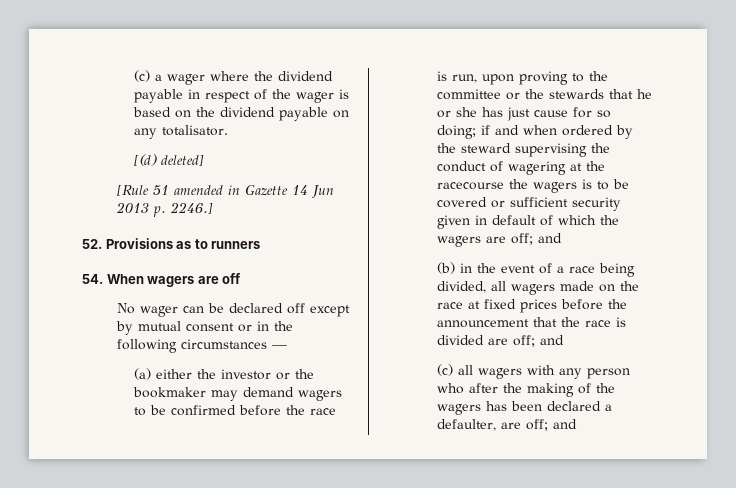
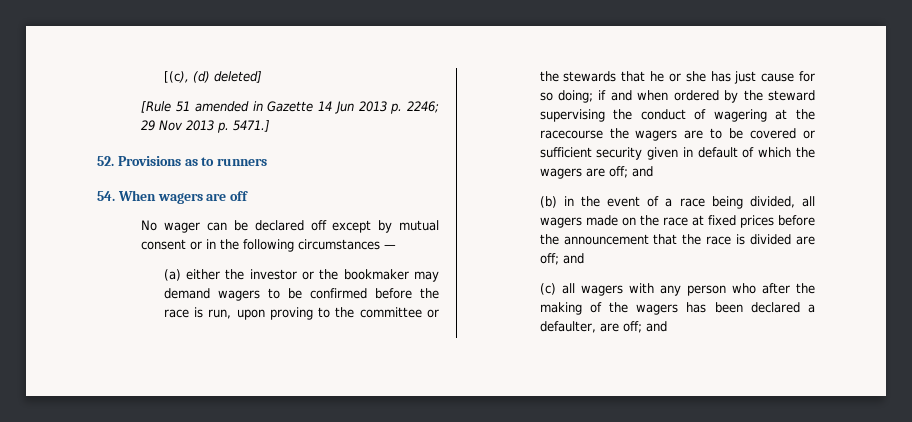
- (c) a wager where the dividend payable in respect of the wager is based on the dividend payable on any totalisator.
- [(d) deleted]
+ [(c), (d) deleted]
- [Rule 51 amended in Gazette 14 Jun 2013 p. 2246.]
+ [Rule 51 amended in Gazette 14 Jun 2013 p. 2246; 29 Nov 2013 p. 5471.]
- if and when ordered by the steward supervising the conduct of wagering at the racecourse the wagers is to be covered or sufficient security given in default of which the wagers are off;
+ if and when ordered by the steward supervising the conduct of wagering at the racecourse the wagers are to be covered or sufficient security given in default of which the wagers are off;

